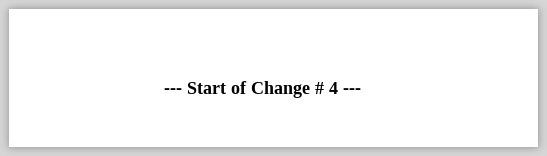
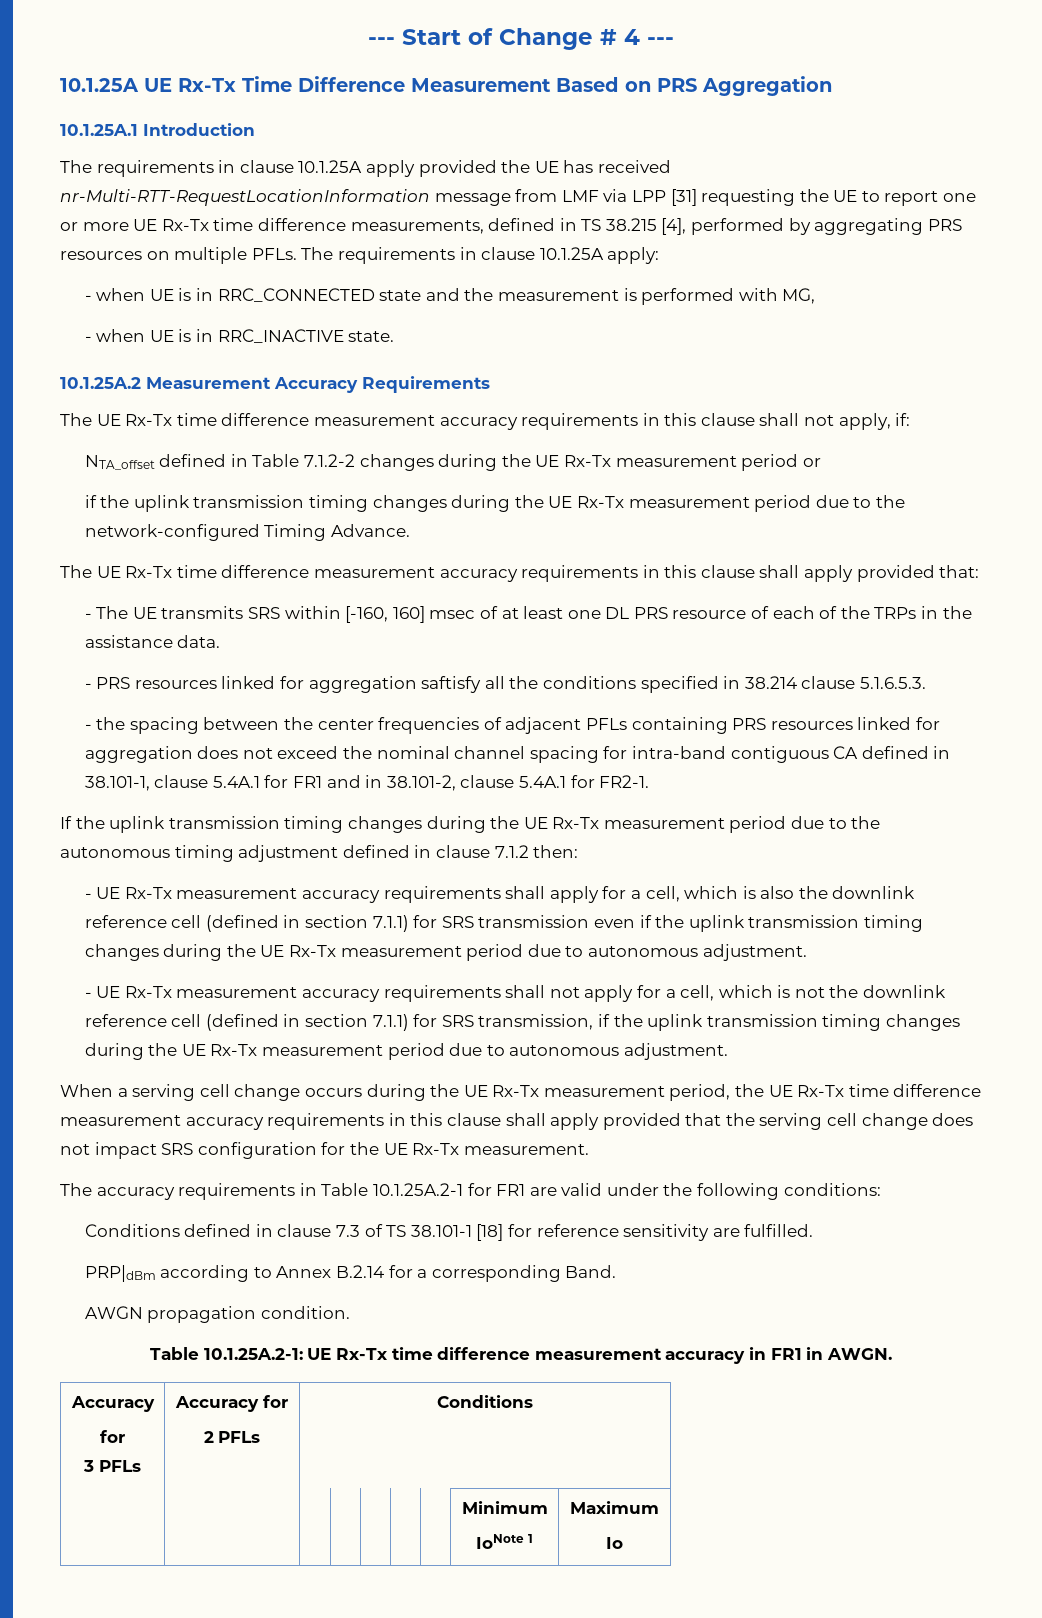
+ 10.1.25A UE Rx-Tx Time Difference Measurement Based on PRS Aggregation
+ 10.1.25A.1 Introduction
+ The requirements in clause 10.1.25A apply provided the UE has received nr-Multi-RTT-RequestLocationInformation message from LMF via LPP [31] requesting the UE to report one or more UE Rx-Tx time difference measurements, defined in TS 38.215 [4], performed by aggregating PRS resources on multiple PFLs. The requirements in clause 10.1.25A apply:
+ - when UE is in RRC_CONNECTED state and the measurement is performed with MG,
+ - when UE is in RRC_INACTIVE state.
+ 10.1.25A.2 Measurement Accuracy Requirements
+ The UE Rx-Tx time difference measurement accuracy requirements in this clause shall not apply, if:
+ NTA_offset defined in Table 7.1.2-2 changes during the UE Rx-Tx measurement period or
+ if the uplink transmission timing changes during the UE Rx-Tx measurement period due to the network-configured Timing Advance.
+ The UE Rx-Tx time difference measurement accuracy requirements in this clause shall apply provided that:
+ - The UE transmits SRS within [-160, 160] msec of at least one DL PRS resource of each of the TRPs in the assistance data.
+ - PRS resources linked for aggregation saftisfy all the conditions specified in 38.214 clause 5.1.6.5.3.
+ - the spacing between the center frequencies of adjacent PFLs containing PRS resources linked for aggregation does not exceed the nominal channel spacing for intra-band contiguous CA defined in 38.101-1, clause 5.4A.1 for FR1 and in 38.101-2, clause 5.4A.1 for FR2-1.
+ If the uplink transmission timing changes during the UE Rx-Tx measurement period due to the autonomous timing adjustment defined in clause 7.1.2 then:
+ - UE Rx-Tx measurement accuracy requirements shall apply for a cell, which is also the downlink reference cell (defined in section 7.1.1) for SRS transmission even if the uplink transmission timing changes during the UE Rx-Tx measurement period due to autonomous adjustment.
+ - UE Rx-Tx measurement accuracy requirements shall not apply for a cell, which is not the downlink reference cell (defined in section 7.1.1) for SRS transmission, if the uplink transmission timing changes during the UE Rx-Tx measurement period due to autonomous adjustment.
+ When a serving cell change occurs during the UE Rx-Tx measurement period, the UE Rx-Tx time difference measurement accuracy requirements in this clause shall apply provided that the serving cell change does not impact SRS configuration for the UE Rx-Tx measurement.
+ The accuracy requirements in Table 10.1.25A.2-1 for FR1 are valid under the following conditions:
+ Conditions defined in clause 7.3 of TS 38.101-1 [18] for reference sensitivity are fulfilled.
+ PRP|dBm according to Annex B.2.14 for a corresponding Band.
+ AWGN propagation condition.
+ Table 10.1.25A.2-1: UE Rx-Tx time difference measurement accuracy in FR1 in AWGN.
+ Accuracy
+ for
+ 3 PFLs | Accuracy for
+ 2 PFLs | Conditions
+ | | | | | | | Minimum
+ IoNote 1 | Maximum
+ Io

